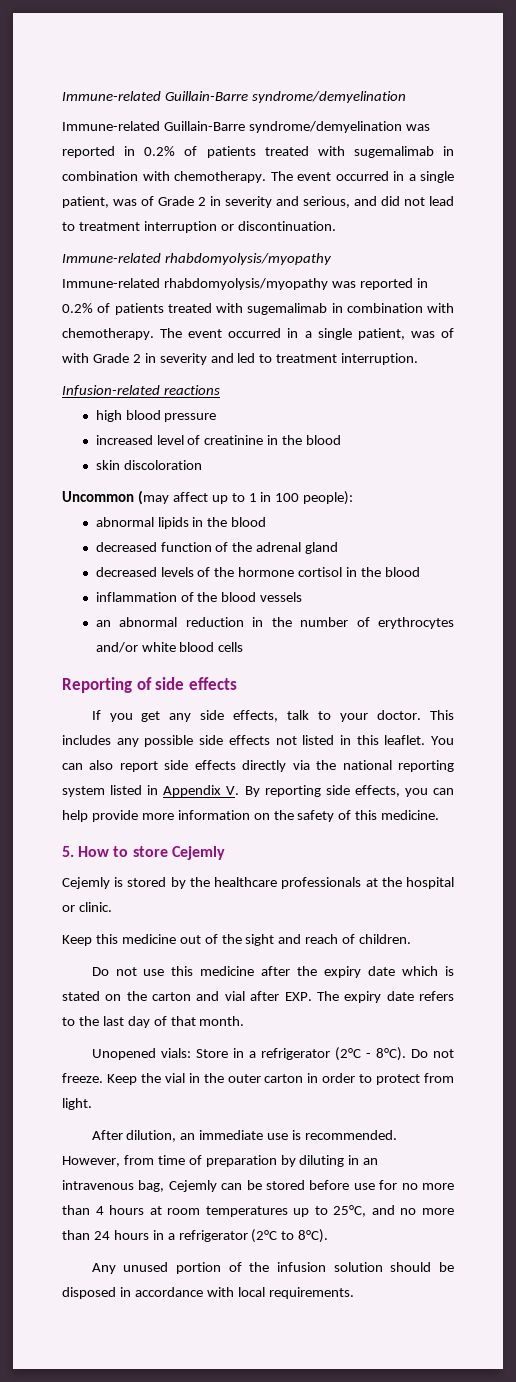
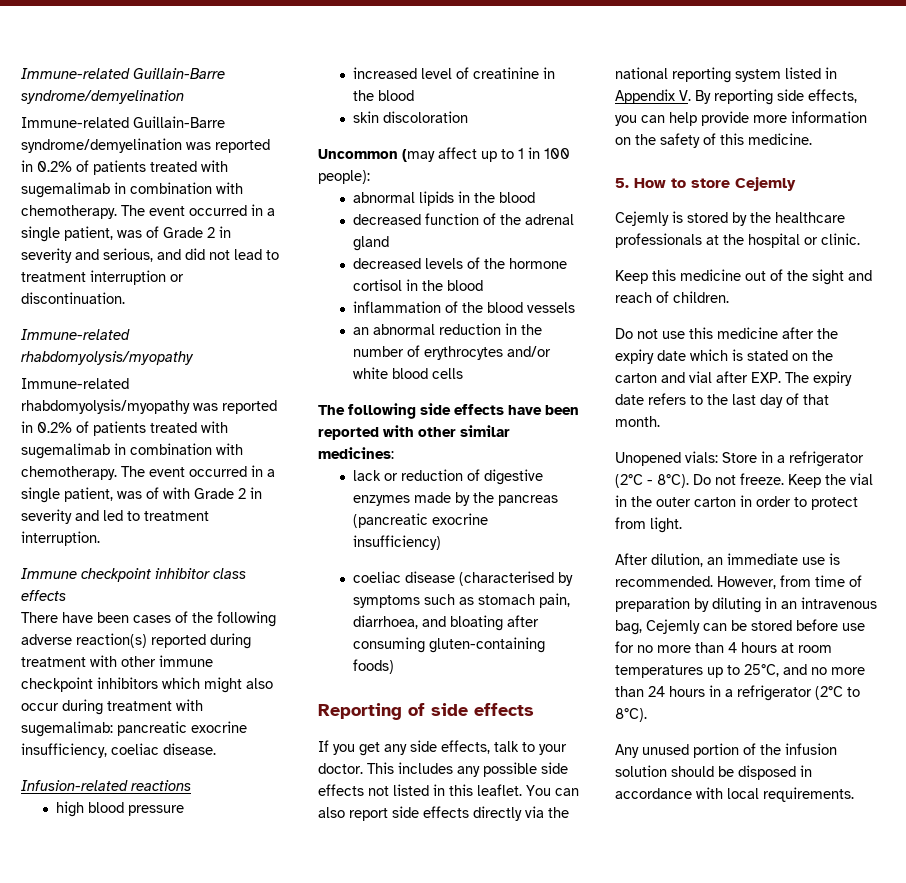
+ Immune checkpoint inhibitor class effects
+ There have been cases of the following adverse reaction(s) reported during treatment with other immune checkpoint inhibitors which might also occur during treatment with sugemalimab: pancreatic exocrine insufficiency, coeliac disease.
+ The following side effects have been reported with other similar medicines:
+ lack or reduction of digestive enzymes made by the pancreas (pancreatic exocrine insufficiency)
+ coeliac disease (characterised by symptoms such as stomach pain, diarrhoea, and bloating after consuming gluten-containing foods)

